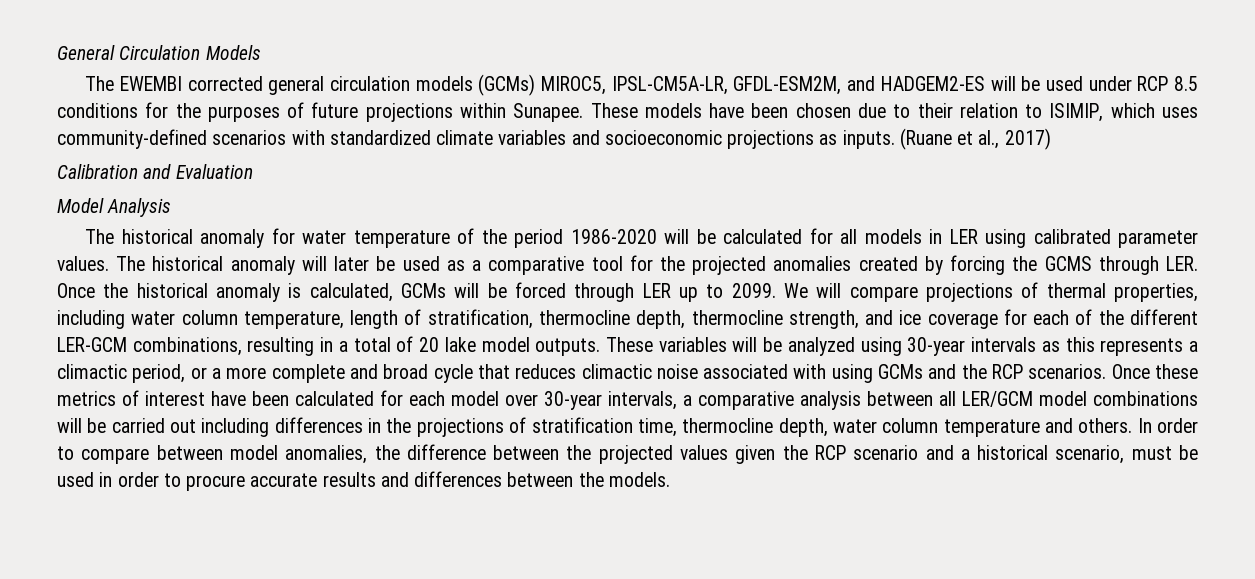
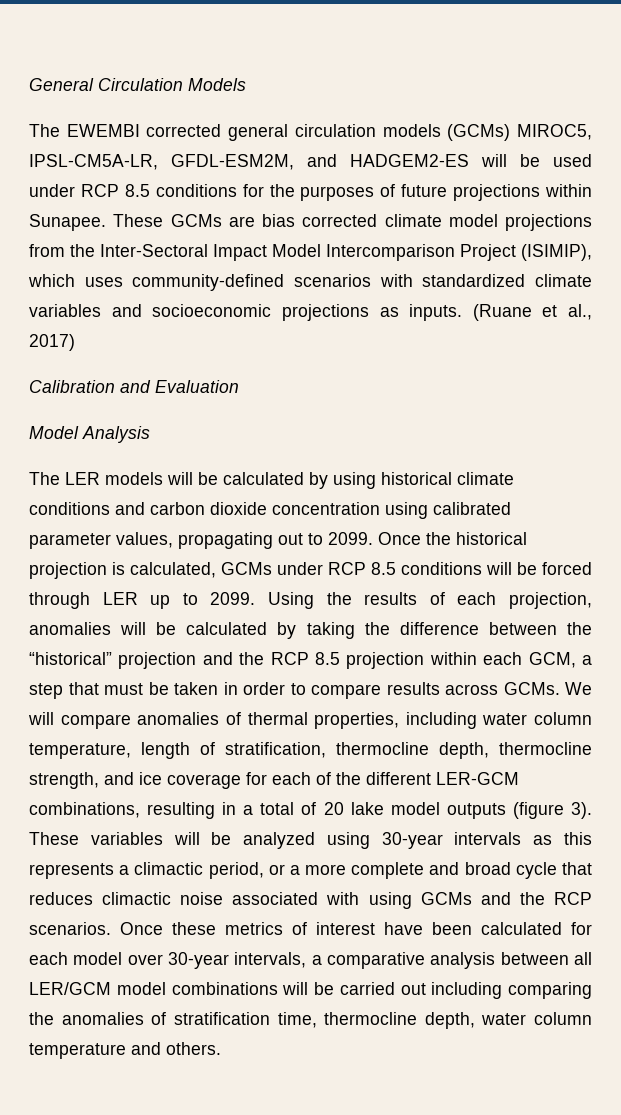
- These models have been chosen due to their relation to ISIMIP, which uses community-defined scenarios with standardized climate variables and socioeconomic projections as inputs.
+ These GCMs are bias corrected climate model projections from the Inter-Sectoral Impact Model Intercomparison Project (ISIMIP), which uses community-defined scenarios with standardized climate variables and socioeconomic projections as inputs.
- The historical anomaly for water temperature of the period 1986-2020 will be calculated for all models in LER using calibrated parameter values. The historical anomaly will later be used as a comparative tool for the projected anomalies created by forcing the GCMS through LER. Once the historical anomaly is calculated, GCMs will be forced through LER up to 2099.
+ The LER models will be calculated by using historical climate conditions and carbon dioxide concentration using calibrated parameter values, propagating out to 2099. Once the historical projection is calculated, GCMs under RCP 8.5 conditions will be forced through LER up to 2099.
+ Using the results of each projection, anomalies will be calculated by taking the difference between the “historical” projection and the RCP 8.5 projection within each GCM, a step that must be taken in order to compare results across GCMs.
- We will compare projections of thermal properties, including water column temperature, length of stratification, thermocline depth, thermocline strength, and ice coverage for each of the different LER-GCM combinations, resulting in a total of 20 lake model outputs.
+ We will compare anomalies of thermal properties, including water column temperature, length of stratification, thermocline depth, thermocline strength, and ice coverage for each of the different LER-GCM combinations, resulting in a total of 20 lake model outputs (figure 3).
- Once these metrics of interest have been calculated for each model over 30-year intervals, a comparative analysis between all LER/GCM model combinations will be carried out including differences in the projections of stratification time, thermocline depth, water column temperature and others. In order to compare between model anomalies, the difference between the projected values given the RCP scenario and a historical scenario, must be used in order to procure accurate results and differences between the models.
+ Once these metrics of interest have been calculated for each model over 30-year intervals, a comparative analysis between all LER/GCM model combinations will be carried out including comparing the anomalies of stratification time, thermocline depth, water column temperature and others.

